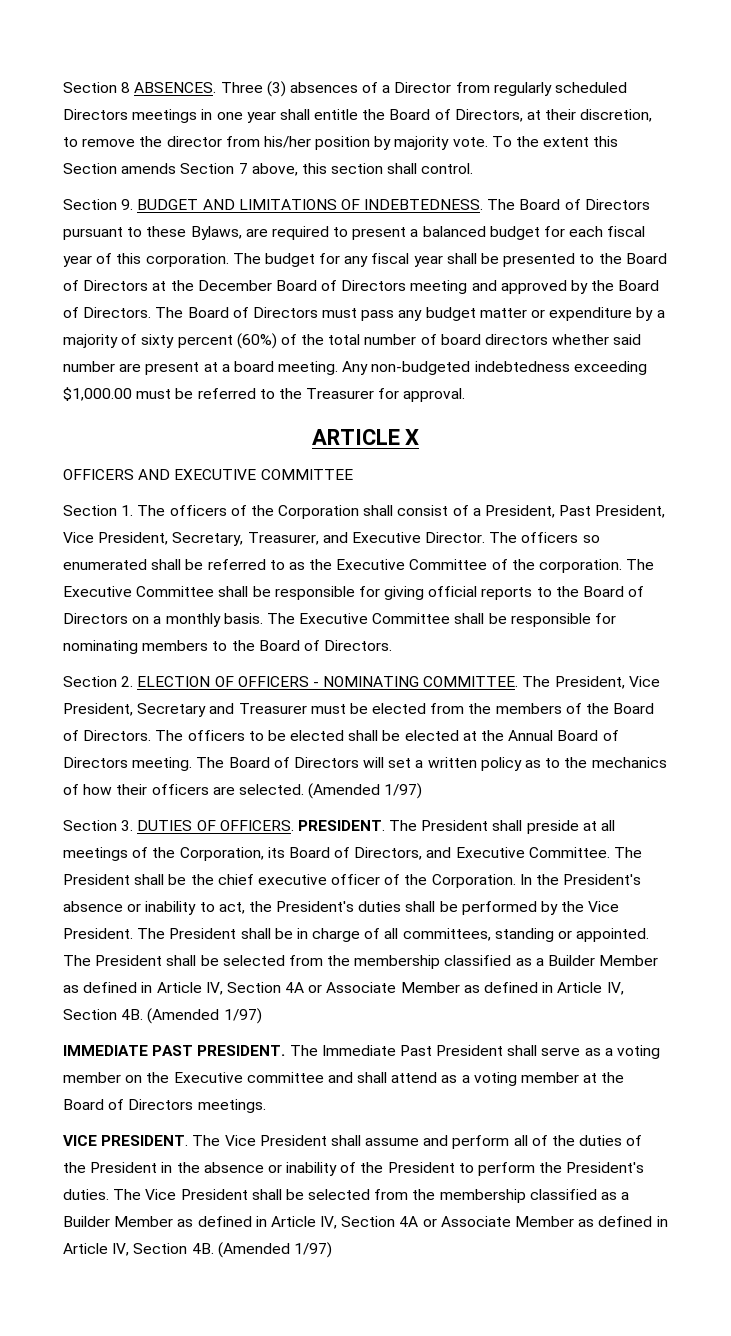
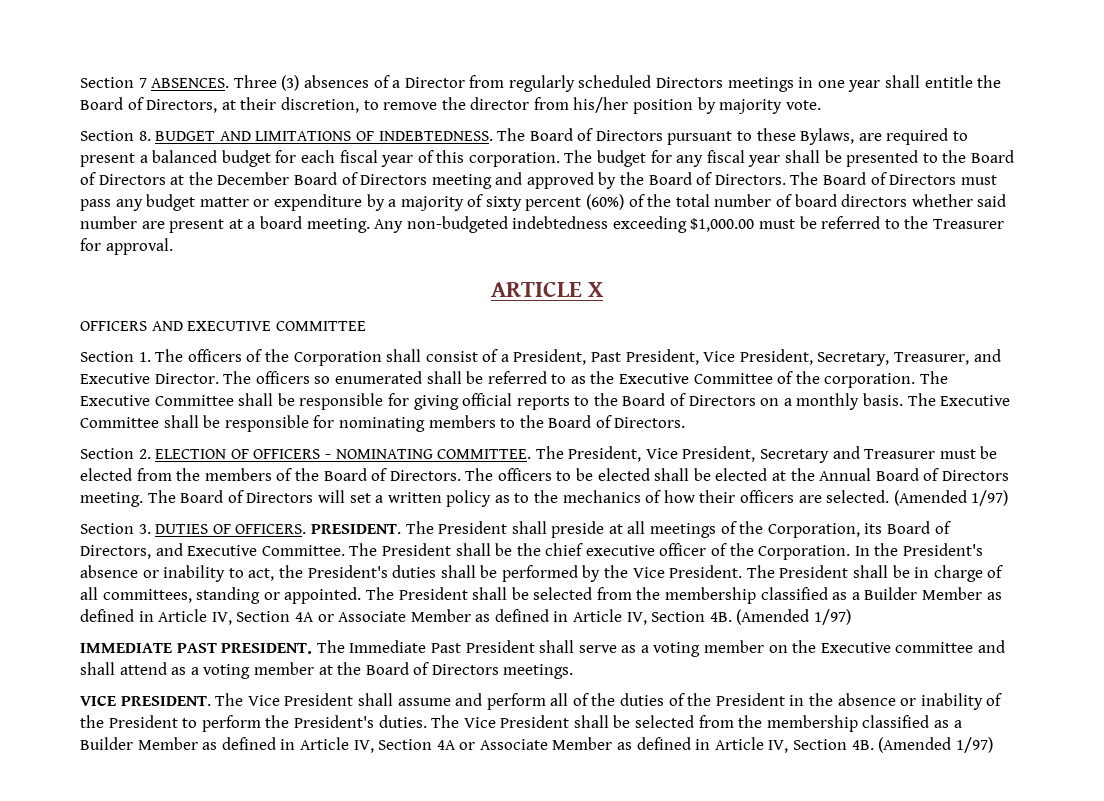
- Section 8 ABSENCES.
+ Section 7 ABSENCES.
- Three (3) absences of a Director from regularly scheduled Directors meetings in one year shall entitle the Board of Directors, at their discretion, to remove the director from his/her position by majority vote. To the extent this Section amends Section 7 above, this section shall control.
- Section 9. BUDGET AND LIMITATIONS OF INDEBTEDNESS.
+ Three (3) absences of a Director from regularly scheduled Directors meetings in one year shall entitle the Board of Directors, at their discretion, to remove the director from his/her position by majority vote.
+ Section 8. BUDGET AND LIMITATIONS OF INDEBTEDNESS.

